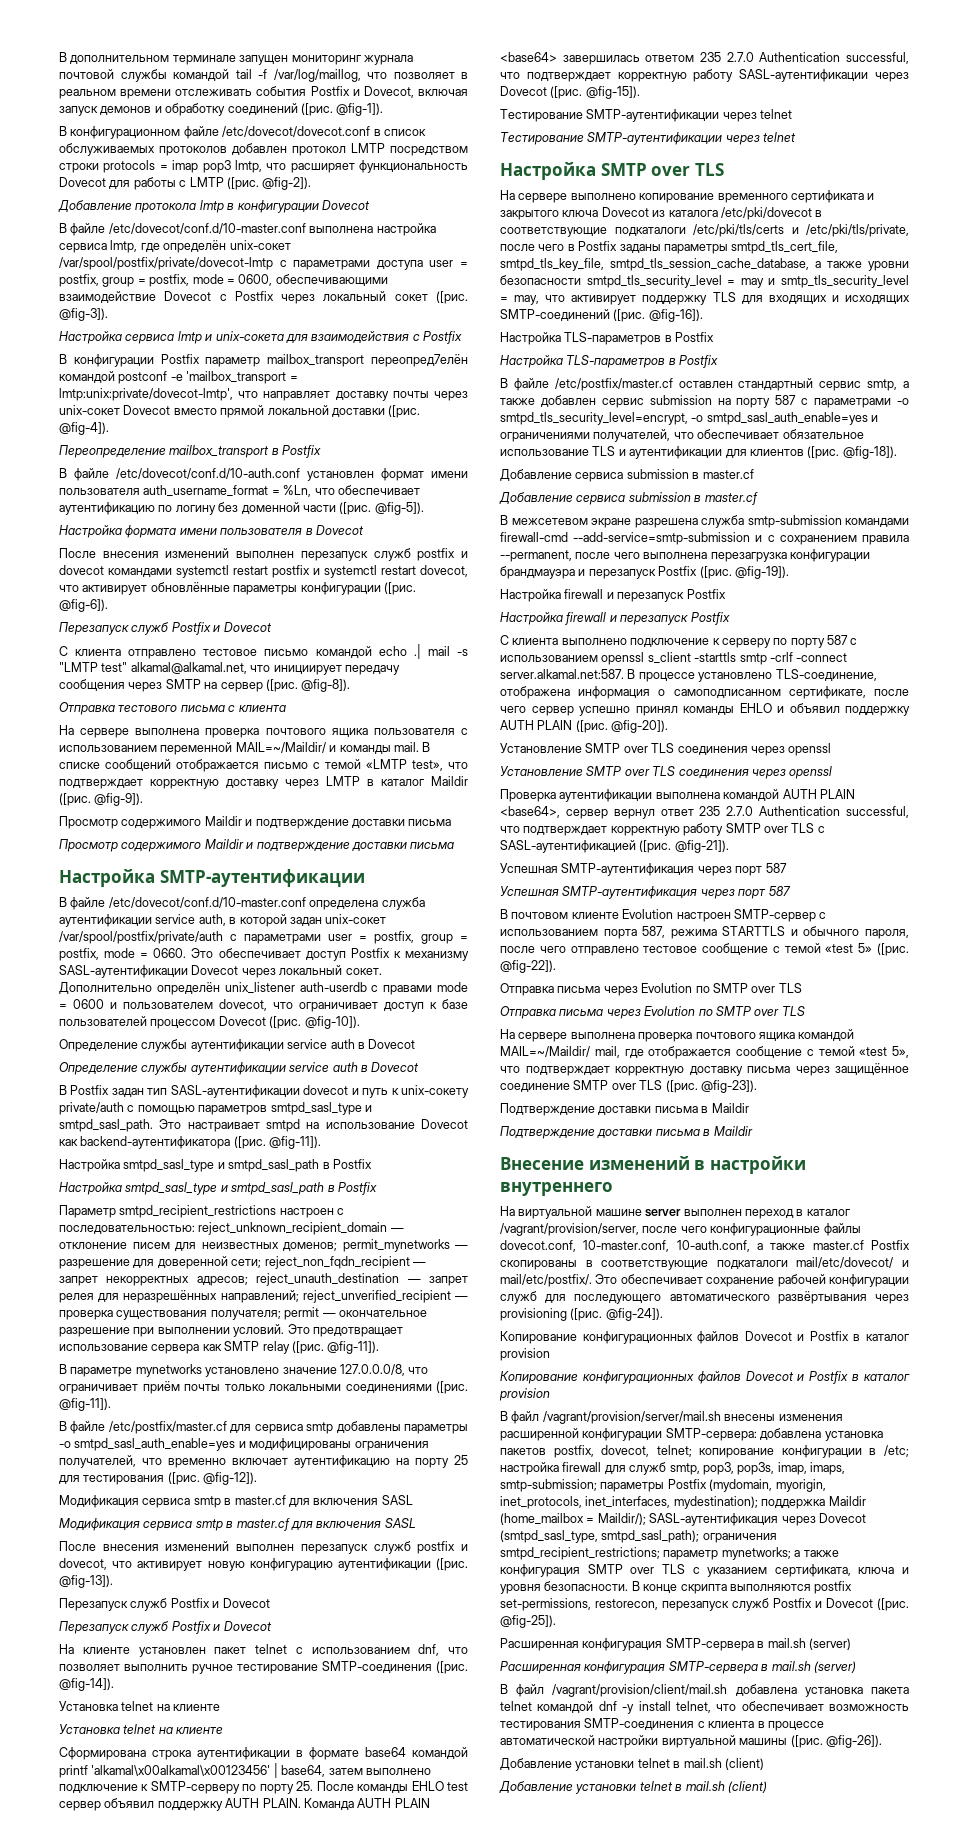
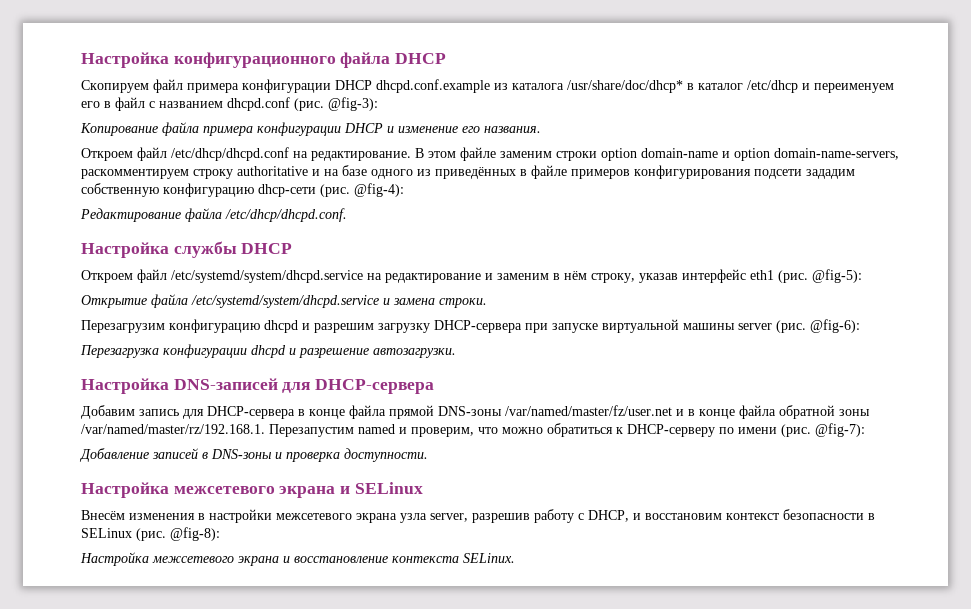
- В дополнительном терминале запущен мониторинг журнала почтовой службы командой tail -f /var/log/maillog, что позволяет в реальном времени отслеживать события Postfix и Dovecot, включая запуск демонов и обработку соединений ([рис. @fig-1]).
- В конфигурационном файле /etc/dovecot/dovecot.conf в список обслуживаемых протоколов добавлен протокол LMTP посредством строки protocols = imap pop3 lmtp, что расширяет функциональность Dovecot для работы с LMTP ([рис. @fig-2]).
- Добавление протокола lmtp в конфигурации Dovecot
- В файле /etc/dovecot/conf.d/10-master.conf выполнена настройка сервиса lmtp, где определён unix-сокет /var/spool/postfix/private/dovecot-lmtp с параметрами доступа user = postfix, group = postfix, mode = 0600, обеспечивающими взаимодействие Dovecot с Postfix через локальный сокет ([рис. @fig-3]).
- Настройка сервиса lmtp и unix-сокета для взаимодействия с Postfix
- В конфигурации Postfix параметр mailbox_transport переопред7елён командой postconf -e 'mailbox_transport = lmtp:unix:private/dovecot-lmtp', что направляет доставку почты через unix-сокет Dovecot вместо прямой локальной доставки ([рис. @fig-4]).
- Переопределение mailbox_transport в Postfix
- В файле /etc/dovecot/conf.d/10-auth.conf установлен формат имени пользователя auth_username_format = %Ln, что обеспечивает аутентификацию по логину без доменной части ([рис. @fig-5]).
- Настройка формата имени пользователя в Dovecot
- После внесения изменений выполнен перезапуск служб postfix и dovecot командами systemctl restart postfix и systemctl restart dovecot, что активирует обновлённые параметры конфигурации ([рис. @fig-6]).
- Перезапуск служб Postfix и Dovecot
- С клиента отправлено тестовое письмо командой echo .| mail -s "LMTP test" alkamal@alkamal.net, что инициирует передачу сообщения через SMTP на сервер ([рис. @fig-8]).
- Отправка тестового письма с клиента
- На сервере выполнена проверка почтового ящика пользователя с использованием переменной MAIL=~/Maildir/ и команды mail. В списке сообщений отображается письмо с темой «LMTP test», что подтверждает корректную доставку через LMTP в каталог Maildir ([рис. @fig-9]).
- Просмотр содержимого Maildir и подтверждение доставки письма
- Просмотр содержимого Maildir и подтверждение доставки письма
- Настройка SMTP-аутентификации
- В файле /etc/dovecot/conf.d/10-master.conf определена служба аутентификации service auth, в которой задан unix-сокет /var/spool/postfix/private/auth с параметрами user = postfix, group = postfix, mode = 0660. Это обеспечивает доступ Postfix к механизму SASL-аутентификации Dovecot через локальный сокет. Дополнительно определён unix_listener auth-userdb с правами mode = 0600 и пользователем dovecot, что ограничивает доступ к базе пользователей процессом Dovecot ([рис. @fig-10]).
- Определение службы аутентификации service auth в Dovecot
- Определение службы аутентификации service auth в Dovecot
- В Postfix задан тип SASL-аутентификации dovecot и путь к unix-сокету private/auth с помощью параметров smtpd_sasl_type и smtpd_sasl_path. Это настраивает smtpd на использование Dovecot как backend-аутентификатора ([рис. @fig-11]).
- Настройка smtpd_sasl_type и smtpd_sasl_path в Postfix
- Настройка smtpd_sasl_type и smtpd_sasl_path в Postfix
- Параметр smtpd_recipient_restrictions настроен с последовательностью: reject_unknown_recipient_domain — отклонение писем для неизвестных доменов; permit_mynetworks — разрешение для доверенной сети; reject_non_fqdn_recipient — запрет некорректных адресов; reject_unauth_destination — запрет релея для неразрешённых направлений; reject_unverified_recipient — проверка существования получателя; permit — окончательное разрешение при выполнении условий. Это предотвращает использование сервера как SMTP relay ([рис. @fig-11]).
- В параметре mynetworks установлено значение 127.0.0.0/8, что ограничивает приём почты только локальными соединениями ([рис. @fig-11]).
- В файле /etc/postfix/master.cf для сервиса smtp добавлены параметры -o smtpd_sasl_auth_enable=yes и модифицированы ограничения получателей, что временно включает аутентификацию на порту 25 для тестирования ([рис. @fig-12]).
- Модификация сервиса smtp в master.cf для включения SASL
- Модификация сервиса smtp в master.cf для включения SASL
- После внесения изменений выполнен перезапуск служб postfix и dovecot, что активирует новую конфигурацию аутентификации ([рис. @fig-13]).
- Перезапуск служб Postfix и Dovecot
- Перезапуск служб Postfix и Dovecot
- На клиенте установлен пакет telnet с использованием dnf, что позволяет выполнить ручное тестирование SMTP-соединения ([рис. @fig-14]).
- Установка telnet на клиенте
- Установка telnet на клиенте
- Сформирована строка аутентификации в формате base64 командой printf 'alkamal\x00alkamal\x00123456' | base64, затем выполнено подключение к SMTP-серверу по порту 25. После команды EHLO test сервер объявил поддержку AUTH PLAIN. Команда AUTH PLAIN <base64> завершилась ответом 235 2.7.0 Authentication successful, что подтверждает корректную работу SASL-аутентификации через Dovecot ([рис. @fig-15]).
- Тестирование SMTP-аутентификации через telnet
- Тестирование SMTP-аутентификации через telnet
- Настройка SMTP over TLS
- На сервере выполнено копирование временного сертификата и закрытого ключа Dovecot из каталога /etc/pki/dovecot в соответствующие подкаталоги /etc/pki/tls/certs и /etc/pki/tls/private, после чего в Postfix заданы параметры smtpd_tls_cert_file, smtpd_tls_key_file, smtpd_tls_session_cache_database, а также уровни безопасности smtpd_tls_security_level = may и smtp_tls_security_level = may, что активирует поддержку TLS для входящих и исходящих SMTP-соединений ([рис. @fig-16]).
- Настройка TLS-параметров в Postfix
- Настройка TLS-параметров в Postfix
- В файле /etc/postfix/master.cf оставлен стандартный сервис smtp, а также добавлен сервис submission на порту 587 с параметрами -o smtpd_tls_security_level=encrypt, -o smtpd_sasl_auth_enable=yes и ограничениями получателей, что обеспечивает обязательное использование TLS и аутентификации для клиентов ([рис. @fig-18]).
- Добавление сервиса submission в master.cf
- Добавление сервиса submission в master.cf
- В межсетевом экране разрешена служба smtp-submission командами firewall-cmd --add-service=smtp-submission и с сохранением правила --permanent, после чего выполнена перезагрузка конфигурации брандмауэра и перезапуск Postfix ([рис. @fig-19]).
- Настройка firewall и перезапуск Postfix
- Настройка firewall и перезапуск Postfix
- С клиента выполнено подключение к серверу по порту 587 с использованием openssl s_client -starttls smtp -crlf -connect server.alkamal.net:587. В процессе установлено TLS-соединение, отображена информация о самоподписанном сертификате, после чего сервер успешно принял команды EHLO и объявил поддержку AUTH PLAIN ([рис. @fig-20]).
- Установление SMTP over TLS соединения через openssl
- Установление SMTP over TLS соединения через openssl
- Проверка аутентификации выполнена командой AUTH PLAIN <base64>, сервер вернул ответ 235 2.7.0 Authentication successful, что подтверждает корректную работу SMTP over TLS с SASL-аутентификацией ([рис. @fig-21]).
- Успешная SMTP-аутентификация через порт 587
- Успешная SMTP-аутентификация через порт 587
- В почтовом клиенте Evolution настроен SMTP-сервер с использованием порта 587, режима STARTTLS и обычного пароля, после чего отправлено тестовое сообщение с темой «test 5» ([рис. @fig-22]).
- Отправка письма через Evolution по SMTP over TLS
- Отправка письма через Evolution по SMTP over TLS
- На сервере выполнена проверка почтового ящика командой MAIL=~/Maildir/ mail, где отображается сообщение с темой «test 5», что подтверждает корректную доставку письма через защищённое соединение SMTP over TLS ([рис. @fig-23]).
- Подтверждение доставки письма в Maildir
- Подтверждение доставки письма в Maildir
- Внесение изменений в настройки внутреннего
- На виртуальной машине server выполнен переход в каталог /vagrant/provision/server, после чего конфигурационные файлы dovecot.conf, 10-master.conf, 10-auth.conf, а также master.cf Postfix скопированы в соответствующие подкаталоги mail/etc/dovecot/ и mail/etc/postfix/. Это обеспечивает сохранение рабочей конфигурации служб для последующего автоматического развёртывания через provisioning ([рис. @fig-24]).
- Копирование конфигурационных файлов Dovecot и Postfix в каталог provision
- Копирование конфигурационных файлов Dovecot и Postfix в каталог provision
- В файл /vagrant/provision/server/mail.sh внесены изменения расширенной конфигурации SMTP-сервера: добавлена установка пакетов postfix, dovecot, telnet; копирование конфигурации в /etc; настройка firewall для служб smtp, pop3, pop3s, imap, imaps, smtp-submission; параметры Postfix (mydomain, myorigin, inet_protocols, inet_interfaces, mydestination); поддержка Maildir (home_mailbox = Maildir/); SASL-аутентификация через Dovecot (smtpd_sasl_type, smtpd_sasl_path); ограничения smtpd_recipient_restrictions; параметр mynetworks; а также конфигурация SMTP over TLS с указанием сертификата, ключа и уровня безопасности. В конце скрипта выполняются postfix set-permissions, restorecon, перезапуск служб Postfix и Dovecot ([рис. @fig-25]).
- Расширенная конфигурация SMTP-сервера в mail.sh (server)
- Расширенная конфигурация SMTP-сервера в mail.sh (server)
- В файл /vagrant/provision/client/mail.sh добавлена установка пакета telnet командой dnf -y install telnet, что обеспечивает возможность тестирования SMTP-соединения с клиента в процессе автоматической настройки виртуальной машины ([рис. @fig-26]).
- Добавление установки telnet в mail.sh (client)
- Добавление установки telnet в mail.sh (client)
+ Настройка конфигурационного файла DHCP
+ Скопируем файл примера конфигурации DHCP dhcpd.conf.example из каталога /usr/share/doc/dhcp* в каталог /etc/dhcp и переименуем его в файл с названием dhcpd.conf (рис. @fig-3):
+ Копирование файла примера конфигурации DHCP и изменение его названия.
+ Откроем файл /etc/dhcp/dhcpd.conf на редактирование. В этом файле заменим строки option domain-name и option domain-name-servers, раскомментируем строку authoritative и на базе одного из приведённых в файле примеров конфигурирования подсети зададим собственную конфигурацию dhcp-сети (рис. @fig-4):
+ Редактирование файла /etc/dhcp/dhcpd.conf.
+ Настройка службы DHCP
+ Откроем файл /etc/systemd/system/dhcpd.service на редактирование и заменим в нём строку, указав интерфейс eth1 (рис. @fig-5):
+ Открытие файла /etc/systemd/system/dhcpd.service и замена строки.
+ Перезагрузим конфигурацию dhcpd и разрешим загрузку DHCP-сервера при запуске виртуальной машины server (рис. @fig-6):
+ Перезагрузка конфигурации dhcpd и разрешение автозагрузки.
+ Настройка DNS-записей для DHCP-сервера
+ Добавим запись для DHCP-сервера в конце файла прямой DNS-зоны /var/named/master/fz/user.net и в конце файла обратной зоны /var/named/master/rz/192.168.1. Перезапустим named и проверим, что можно обратиться к DHCP-серверу по имени (рис. @fig-7):
+ Добавление записей в DNS-зоны и проверка доступности.
+ Настройка межсетевого экрана и SELinux
+ Внесём изменения в настройки межсетевого экрана узла server, разрешив работу с DHCP, и восстановим контекст безопасности в SELinux (рис. @fig-8):
+ Настройка межсетевого экрана и восстановление контекста SELinux.

